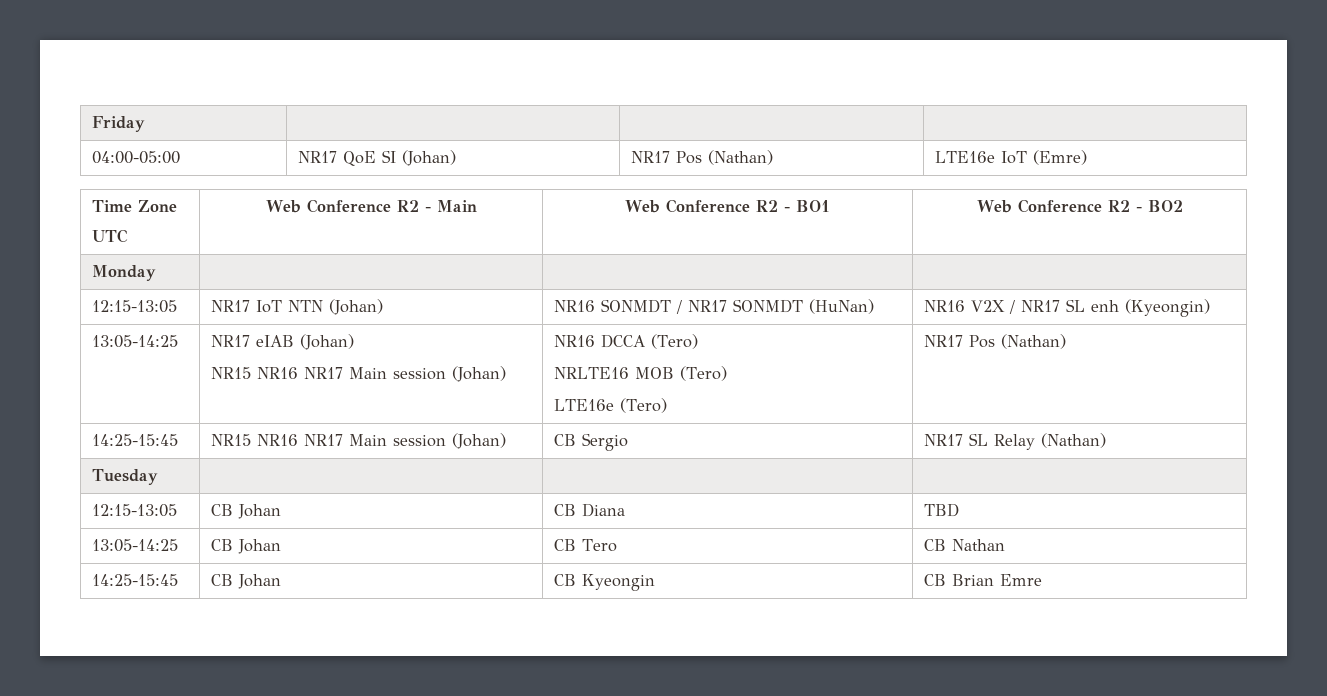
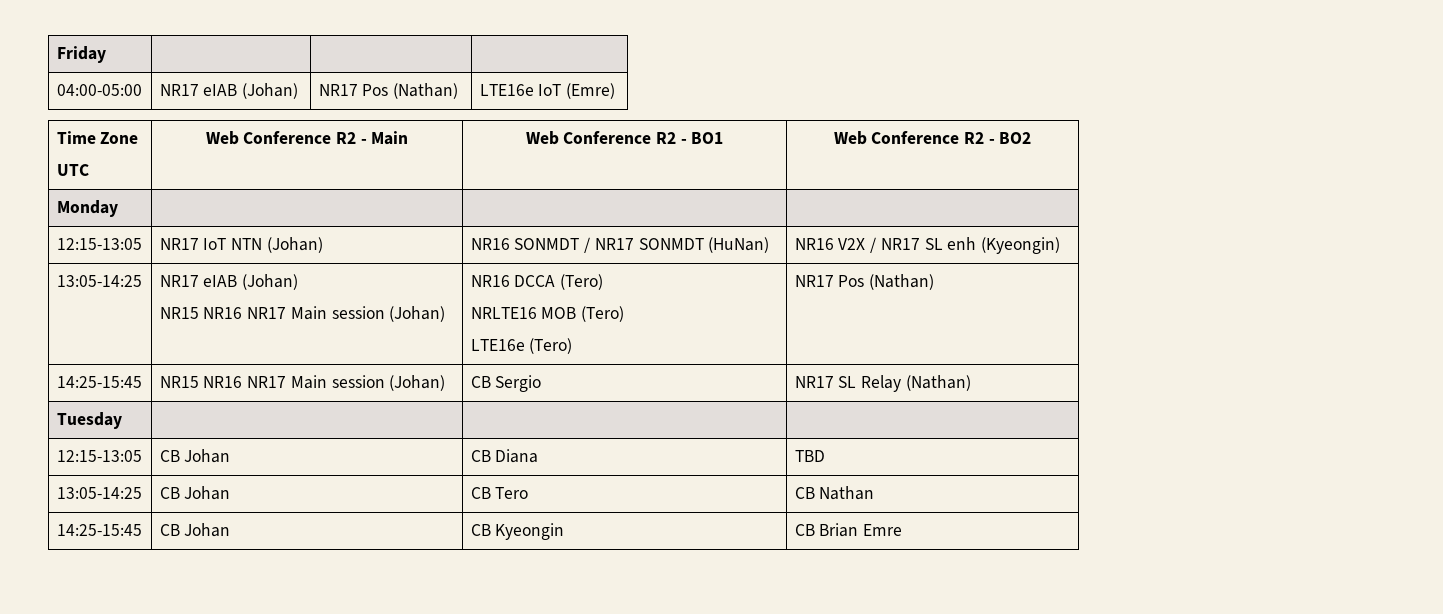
- 04:00-05:00 | NR17 QoE SI (Johan) | NR17 Pos (Nathan) | LTE16e IoT (Emre)
+ 04:00-05:00 | NR17 eIAB (Johan) | NR17 Pos (Nathan) | LTE16e IoT (Emre)

